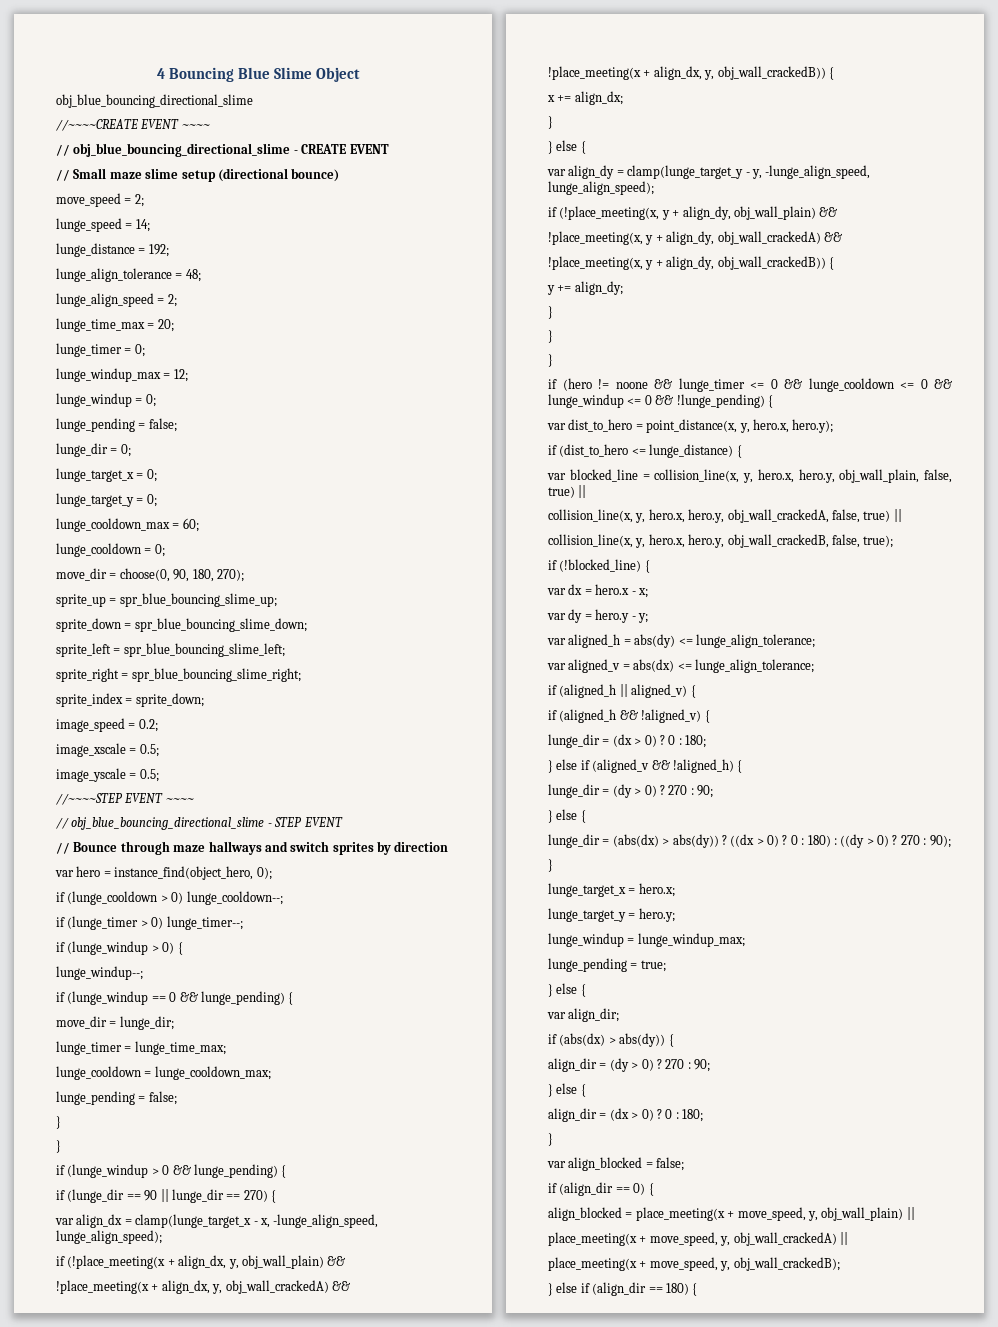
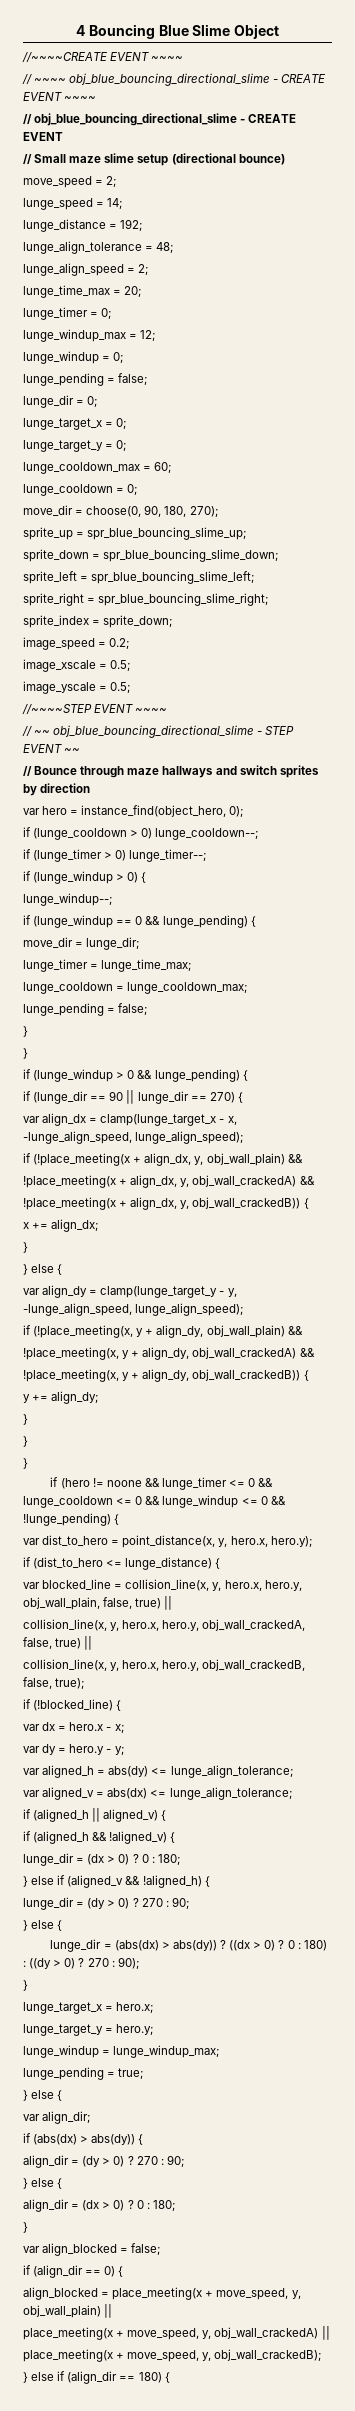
  4 Bouncing Blue Slime Object
- obj_blue_bouncing_directional_slime
  //~~~~CREATE EVENT ~~~~
+ // ~~~~ obj_blue_bouncing_directional_slime - CREATE EVENT ~~~~
- // obj_blue_bouncing_directional_slime - STEP EVENT
+ // ~~ obj_blue_bouncing_directional_slime - STEP EVENT ~~

